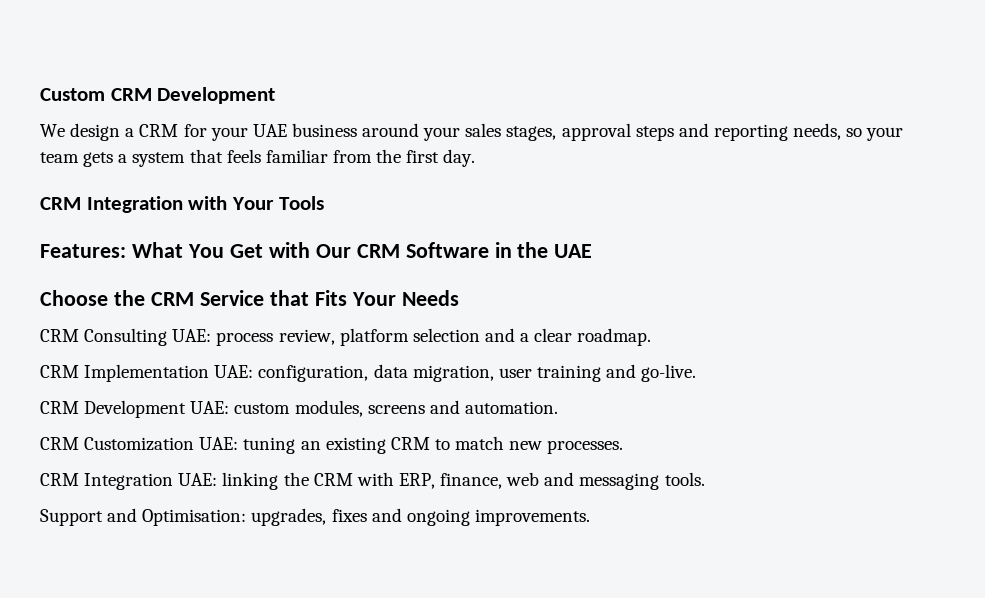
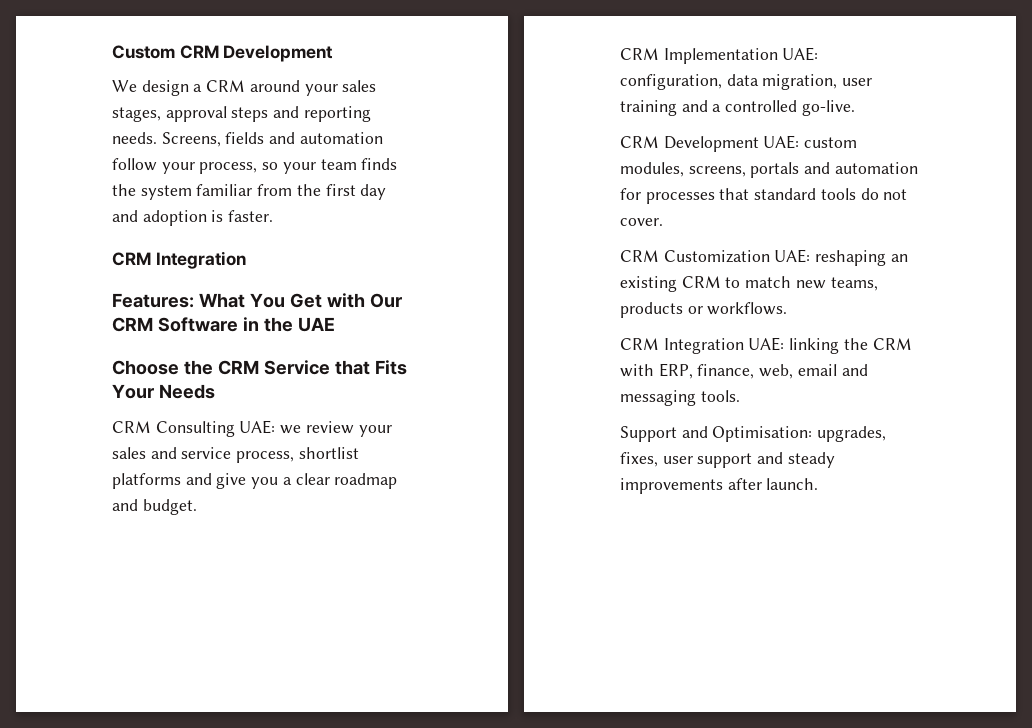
- We design a CRM for your UAE business around your sales stages, approval steps and reporting needs, so your team gets a system that feels familiar from the first day.
- CRM Integration with Your Tools
+ We design a CRM around your sales stages, approval steps and reporting needs. Screens, fields and automation follow your process, so your team finds the system familiar from the first day and adoption is faster.
+ CRM Integration
- CRM Consulting UAE: process review, platform selection and a clear roadmap.
+ CRM Consulting UAE: we review your sales and service process, shortlist platforms and give you a clear roadmap and budget.
- CRM Implementation UAE: configuration, data migration, user training and go-live.
+ CRM Implementation UAE: configuration, data migration, user training and a controlled go-live.
- CRM Development UAE: custom modules, screens and automation.
+ CRM Development UAE: custom modules, screens, portals and automation for processes that standard tools do not cover.
- CRM Customization UAE: tuning an existing CRM to match new processes.
+ CRM Customization UAE: reshaping an existing CRM to match new teams, products or workflows.
- CRM Integration UAE: linking the CRM with ERP, finance, web and messaging tools.
+ CRM Integration UAE: linking the CRM with ERP, finance, web, email and messaging tools.
- Support and Optimisation: upgrades, fixes and ongoing improvements.
+ Support and Optimisation: upgrades, fixes, user support and steady improvements after launch.

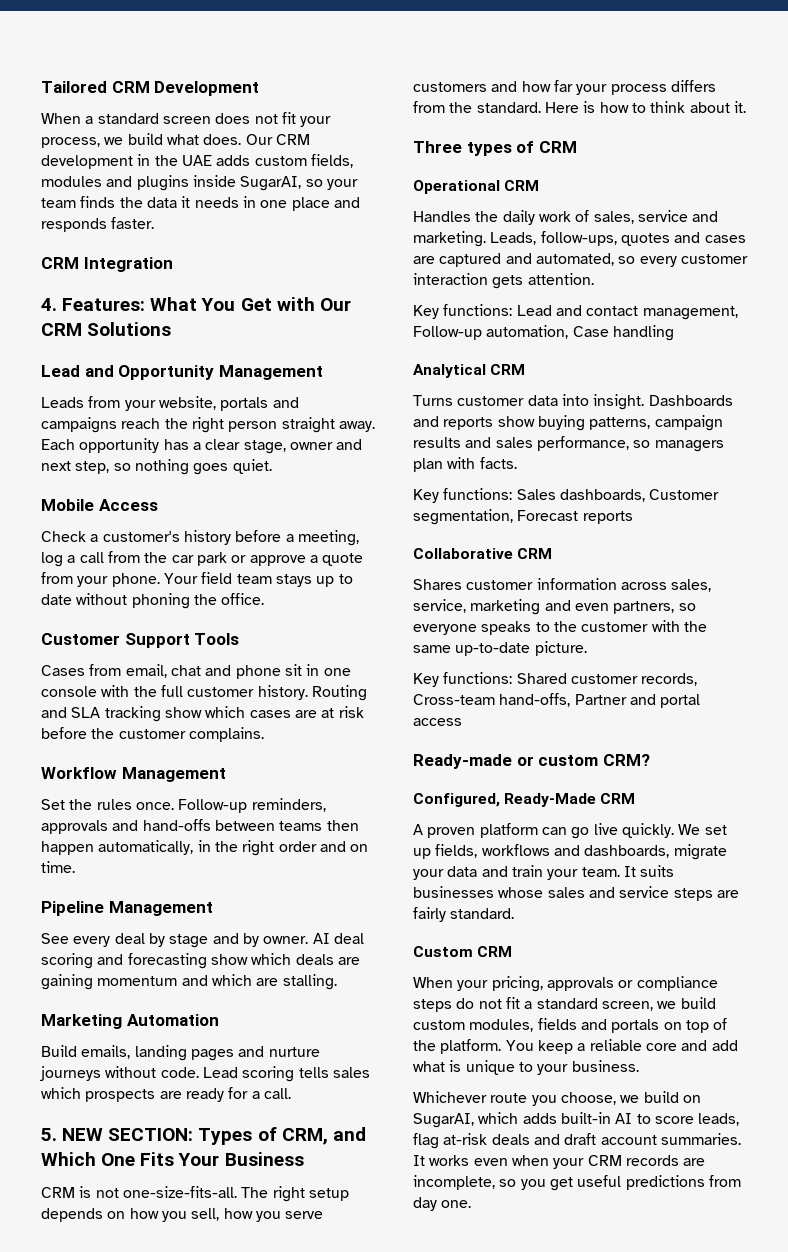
- Custom CRM Development
+ Tailored CRM Development
- We design a CRM around your sales stages, approval steps and reporting needs. Screens, fields and automation follow your process, so your team finds the system familiar from the first day and adoption is faster.
+ When a standard screen does not fit your process, we build what does. Our CRM development in the UAE adds custom fields, modules and plugins inside SugarAI, so your team finds the data it needs in one place and responds faster.
- Features: What You Get with Our CRM Software in the UAE
- Choose the CRM Service that Fits Your Needs
- CRM Consulting UAE: we review your sales and service process, shortlist platforms and give you a clear roadmap and budget.
- CRM Implementation UAE: configuration, data migration, user training and a controlled go-live.
- CRM Development UAE: custom modules, screens, portals and automation for processes that standard tools do not cover.
- CRM Customization UAE: reshaping an existing CRM to match new teams, products or workflows.
- CRM Integration UAE: linking the CRM with ERP, finance, web, email and messaging tools.
- Support and Optimisation: upgrades, fixes, user support and steady improvements after launch.
+ 4. Features: What You Get with Our CRM Solutions
+ Lead and Opportunity Management
+ Leads from your website, portals and campaigns reach the right person straight away. Each opportunity has a clear stage, owner and next step, so nothing goes quiet.
+ Mobile Access
+ Check a customer's history before a meeting, log a call from the car park or approve a quote from your phone. Your field team stays up to date without phoning the office.
+ Customer Support Tools
+ Cases from email, chat and phone sit in one console with the full customer history. Routing and SLA tracking show which cases are at risk before the customer complains.
+ Workflow Management
+ Set the rules once. Follow-up reminders, approvals and hand-offs between teams then happen automatically, in the right order and on time.
+ Pipeline Management
+ See every deal by stage and by owner. AI deal scoring and forecasting show which deals are gaining momentum and which are stalling.
+ Marketing Automation
+ Build emails, landing pages and nurture journeys without code. Lead scoring tells sales which prospects are ready for a call.
+ 5. NEW SECTION: Types of CRM, and Which One Fits Your Business
+ CRM is not one-size-fits-all. The right setup depends on how you sell, how you serve customers and how far your process differs from the standard. Here is how to think about it.
+ Three types of CRM
+ Operational CRM
+ Handles the daily work of sales, service and marketing. Leads, follow-ups, quotes and cases are captured and automated, so every customer interaction gets attention.
+ Key functions: Lead and contact management, Follow-up automation, Case handling
+ Analytical CRM
+ Turns customer data into insight. Dashboards and reports show buying patterns, campaign results and sales performance, so managers plan with facts.
+ Key functions: Sales dashboards, Customer segmentation, Forecast reports
+ Collaborative CRM
+ Shares customer information across sales, service, marketing and even partners, so everyone speaks to the customer with the same up-to-date picture.
+ Key functions: Shared customer records, Cross-team hand-offs, Partner and portal access
+ Ready-made or custom CRM?
+ Configured, Ready-Made CRM
+ A proven platform can go live quickly. We set up fields, workflows and dashboards, migrate your data and train your team. It suits businesses whose sales and service steps are fairly standard.
+ Custom CRM
+ When your pricing, approvals or compliance steps do not fit a standard screen, we build custom modules, fields and portals on top of the platform. You keep a reliable core and add what is unique to your business.
+ Whichever route you choose, we build on SugarAI, which adds built-in AI to score leads, flag at-risk deals and draft account summaries. It works even when your CRM records are incomplete, so you get useful predictions from day one.

